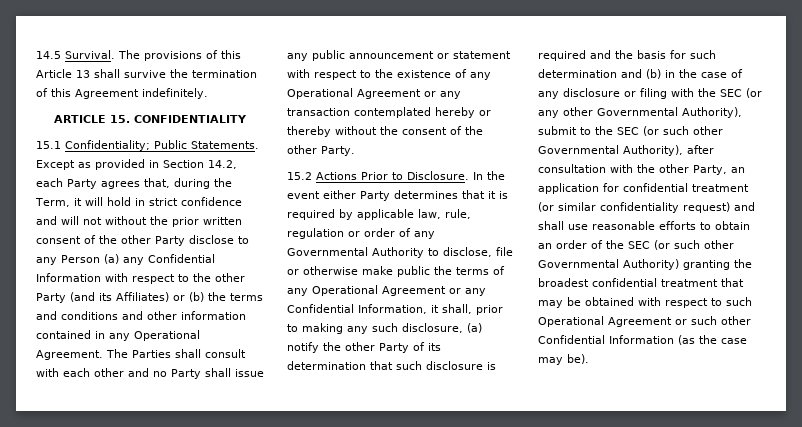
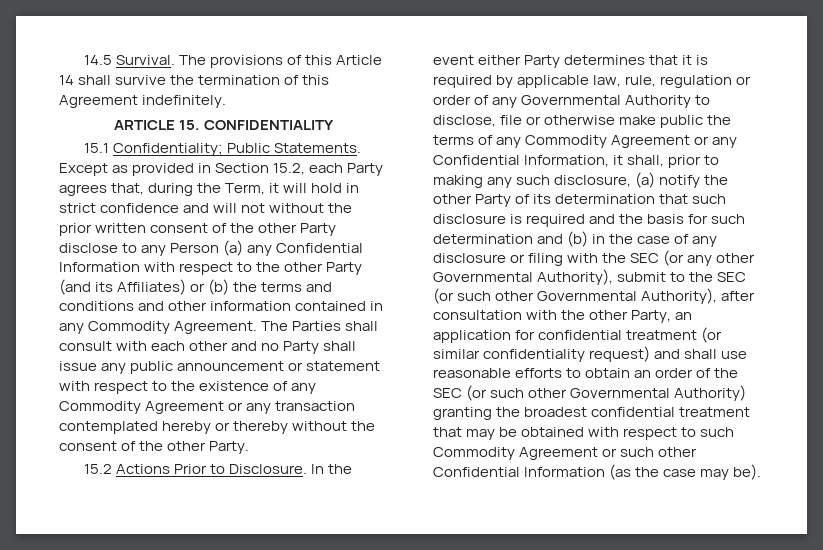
- The provisions of this Article 13 shall survive the termination of this Agreement indefinitely.
+ The provisions of this Article 14 shall survive the termination of this Agreement indefinitely.
- Except as provided in Section 14.2, each Party agrees that, during the Term, it will hold in strict confidence and will not without the prior written consent of the other Party disclose to any Person (a) any Confidential Information with respect to the other Party (and its Affiliates) or (b) the terms and conditions and other information contained in any Operational Agreement.
+ Except as provided in Section 15.2, each Party agrees that, during the Term, it will hold in strict confidence and will not without the prior written consent of the other Party disclose to any Person (a) any Confidential Information with respect to the other Party (and its Affiliates) or (b) the terms and conditions and other information contained in any Commodity Agreement.
- The Parties shall consult with each other and no Party shall issue any public announcement or statement with respect to the existence of any Operational Agreement or any transaction contemplated hereby or thereby without the consent of the other Party.
+ The Parties shall consult with each other and no Party shall issue any public announcement or statement with respect to the existence of any Commodity Agreement or any transaction contemplated hereby or thereby without the consent of the other Party.
- In the event either Party determines that it is required by applicable law, rule, regulation or order of any Governmental Authority to disclose, file or otherwise make public the terms of any Operational Agreement or any Confidential Information, it shall, prior to making any such disclosure, (a) notify the other Party of its determination that such disclosure is required and the basis for such determination and (b) in the case of any disclosure or filing with the SEC (or any other Governmental Authority), submit to the SEC (or such other Governmental Authority), after consultation with the other Party, an application for confidential treatment (or similar confidentiality request) and shall use reasonable efforts to obtain an order of the SEC (or such other Governmental Authority) granting the broadest confidential treatment that may be obtained with respect to such Operational Agreement or such other Confidential Information (as the case may be).
+ In the event either Party determines that it is required by applicable law, rule, regulation or order of any Governmental Authority to disclose, file or otherwise make public the terms of any Commodity Agreement or any Confidential Information, it shall, prior to making any such disclosure, (a) notify the other Party of its determination that such disclosure is required and the basis for such determination and (b) in the case of any disclosure or filing with the SEC (or any other Governmental Authority), submit to the SEC (or such other Governmental Authority), after consultation with the other Party, an application for confidential treatment (or similar confidentiality request) and shall use reasonable efforts to obtain an order of the SEC (or such other Governmental Authority) granting the broadest confidential treatment that may be obtained with respect to such Commodity Agreement or such other Confidential Information (as the case may be).

